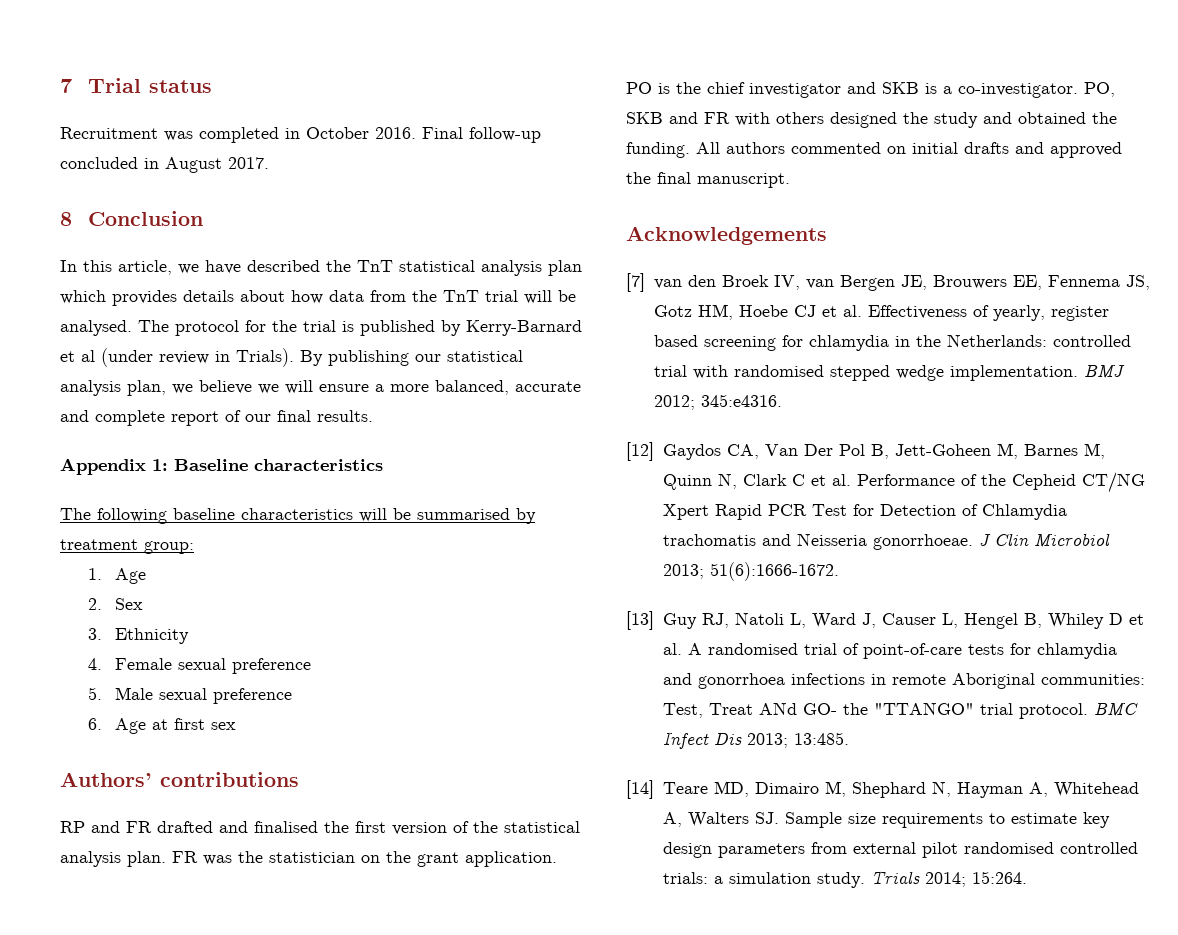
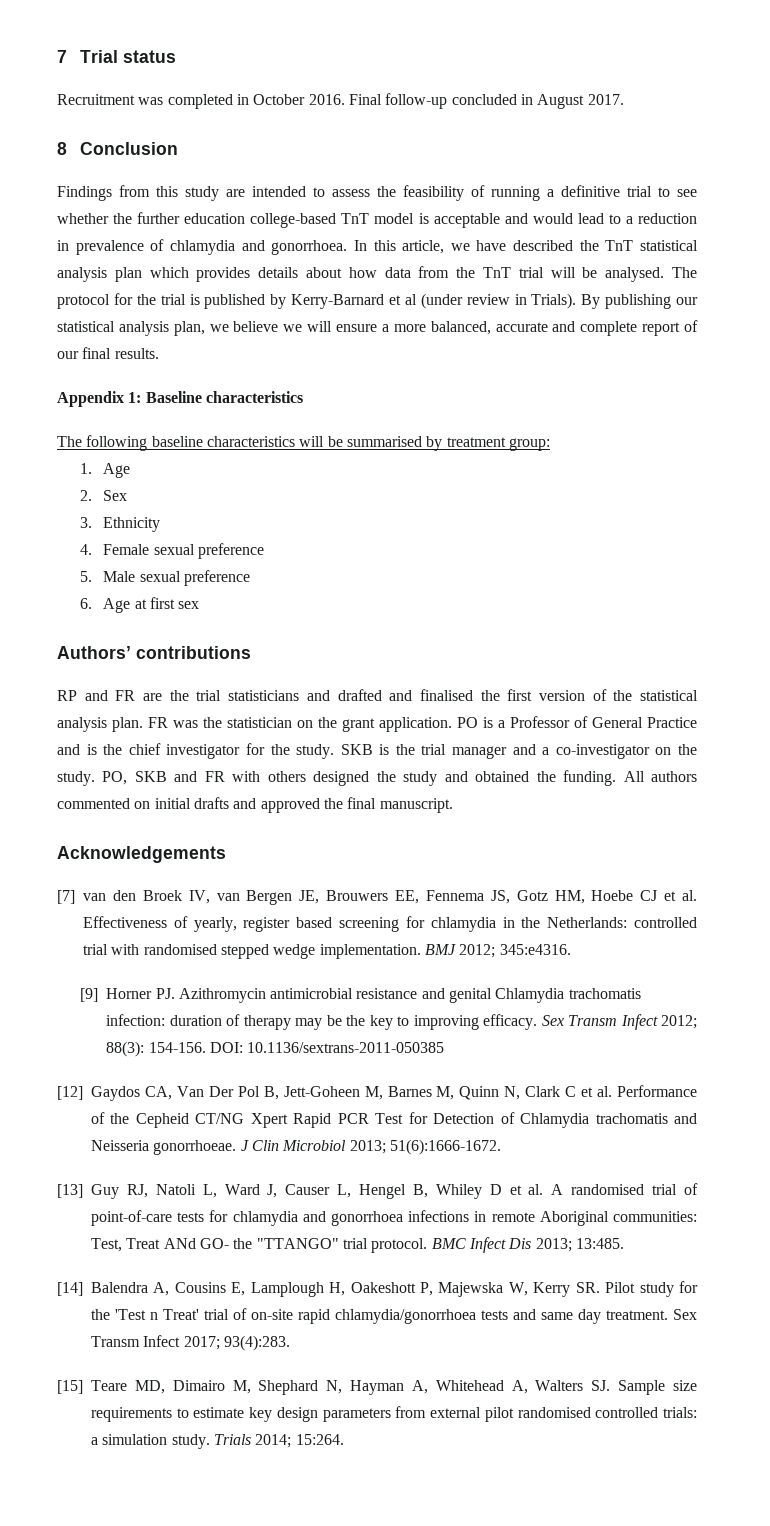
+ Findings from this study are intended to assess the feasibility of running a definitive trial to see whether the further education college-based TnT model is acceptable and would lead to a reduction in prevalence of chlamydia and gonorrhoea.
- RP and FR drafted and finalised the first version of the statistical analysis plan.
+ RP and FR are the trial statisticians and drafted and finalised the first version of the statistical analysis plan.
- PO is the chief investigator and SKB is a co-investigator.
+ PO is a Professor of General Practice and is the chief investigator for the study. SKB is the trial manager and a co-investigator on the study.
+ [9] Horner PJ. Azithromycin antimicrobial resistance and genital Chlamydia trachomatis infection: duration of therapy may be the key to improving efficacy. Sex Transm Infect 2012; 88(3): 154-156. DOI: 10.1136/sextrans-2011-050385
- [14] Teare MD, Dimairo M, Shephard N, Hayman A, Whitehead A, Walters SJ. Sample size requirements to estimate key design parameters from external pilot randomised controlled trials: a simulation study.
+ [14] Balendra A, Cousins E, Lamplough H, Oakeshott P, Majewska W, Kerry SR. Pilot study for the 'Test n Treat' trial of on-site rapid chlamydia/gonorrhoea tests and same day treatment. Sex Transm Infect 2017; 93(4):283.
+ [15] Teare MD, Dimairo M, Shephard N, Hayman A, Whitehead A, Walters SJ. Sample size requirements to estimate key design parameters from external pilot randomised controlled trials: a simulation study.

